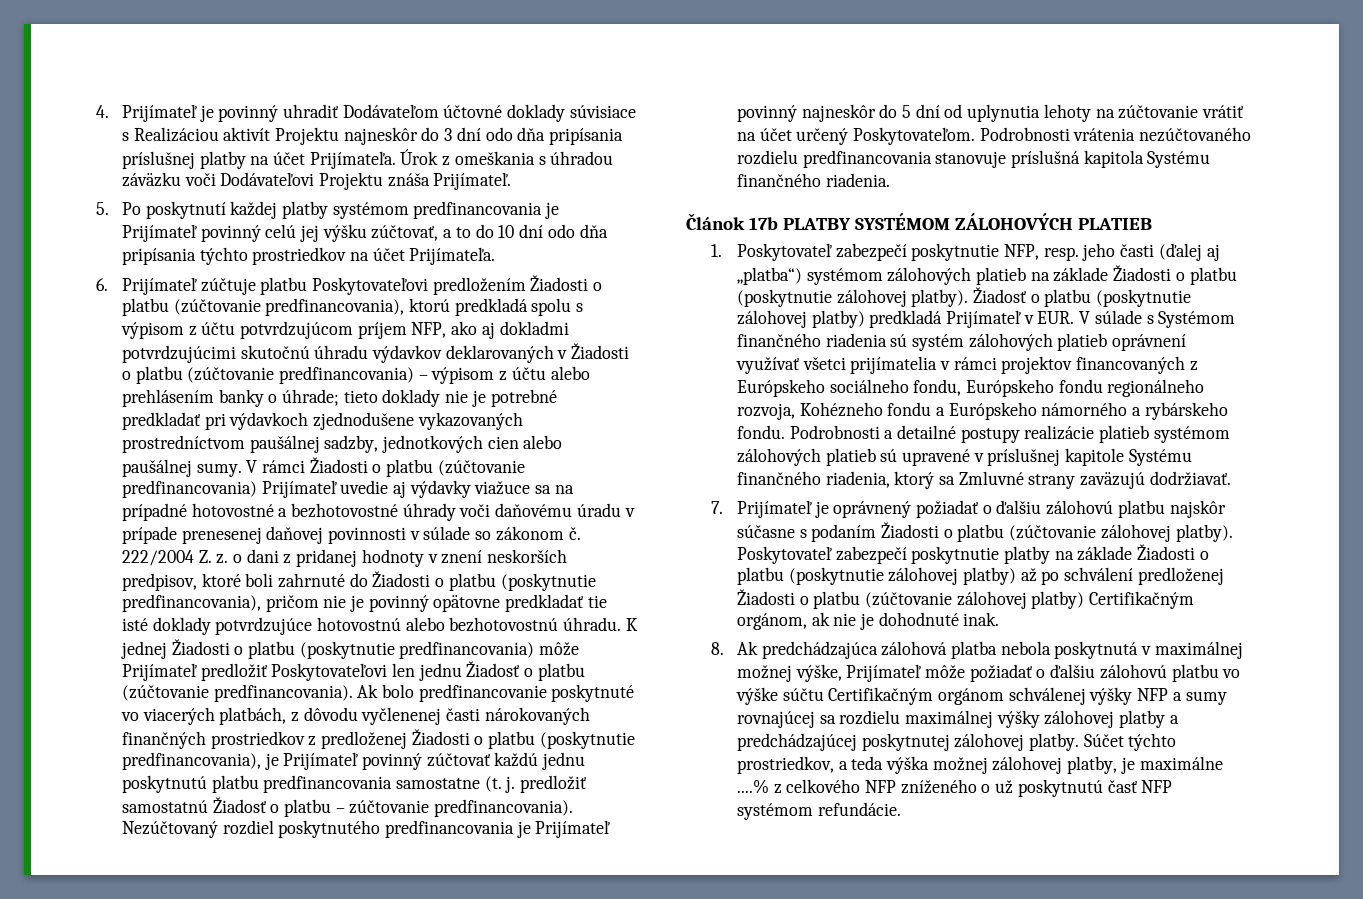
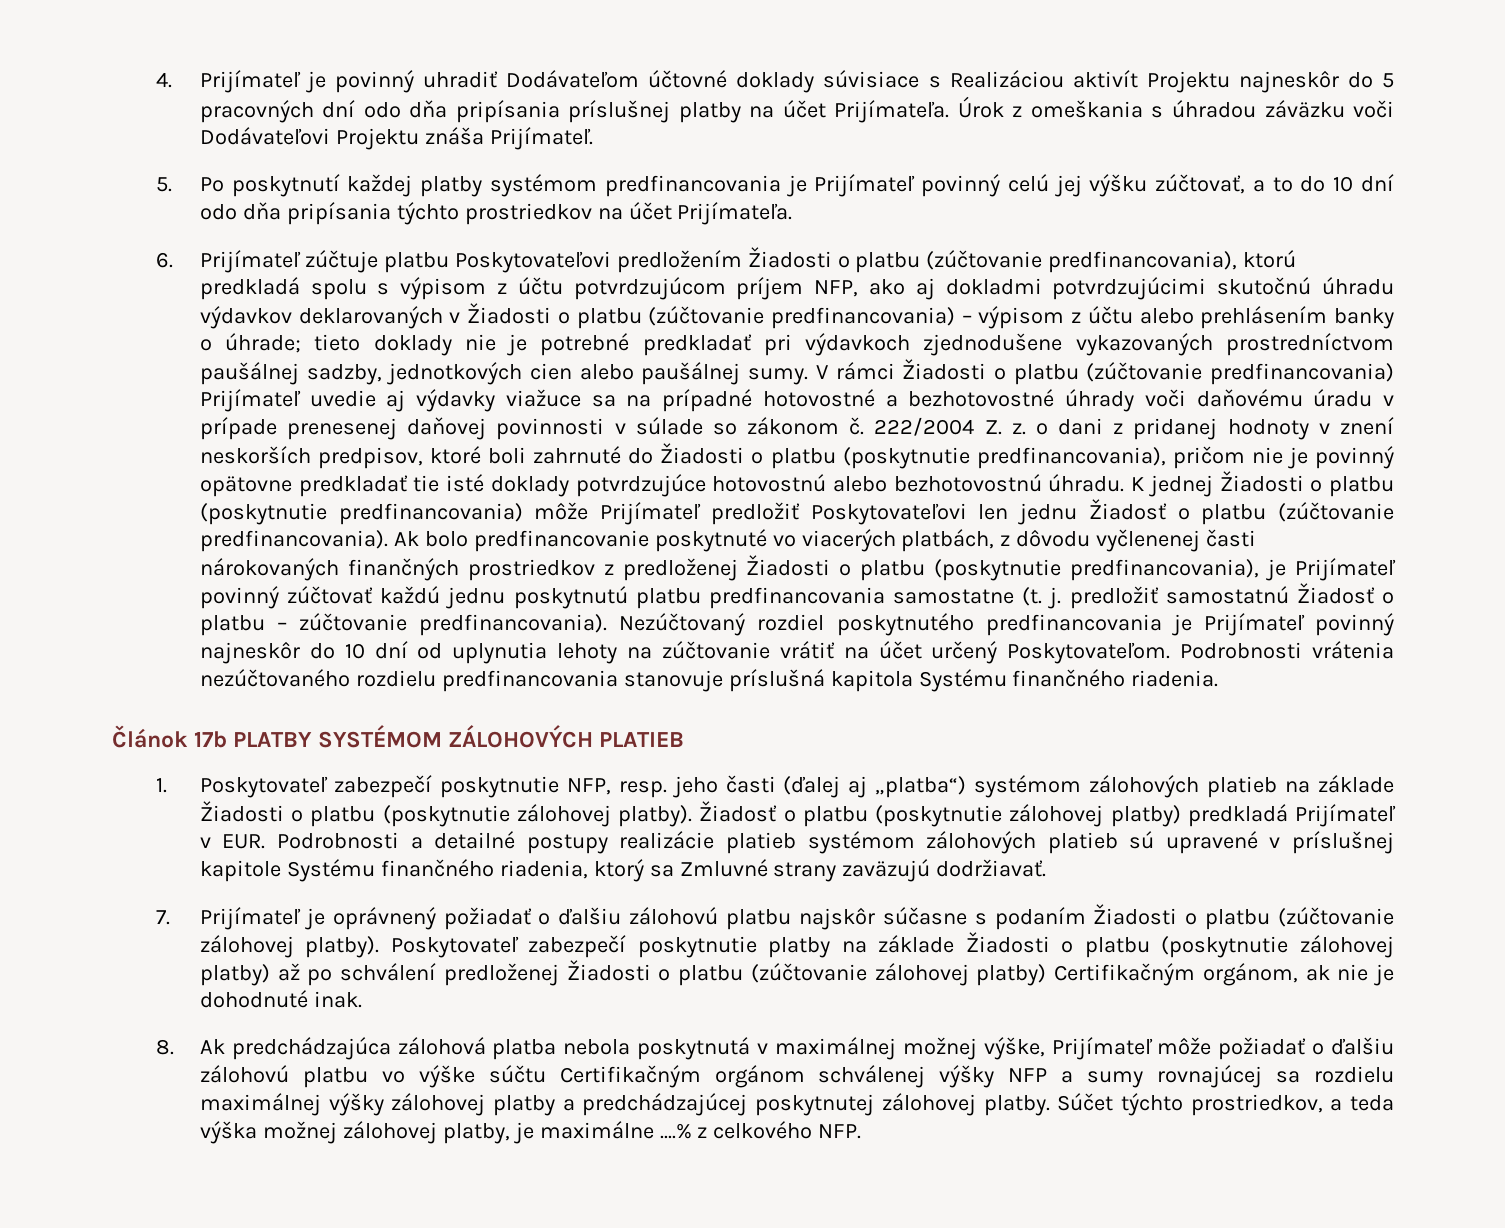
- 4. Prijímateľ je povinný uhradiť Dodávateľom účtovné doklady súvisiace s Realizáciou aktivít Projektu najneskôr do 3 dní odo dňa pripísania príslušnej platby na účet Prijímateľa.
+ 4. Prijímateľ je povinný uhradiť Dodávateľom účtovné doklady súvisiace s Realizáciou aktivít Projektu najneskôr do 5 pracovných dní odo dňa pripísania príslušnej platby na účet Prijímateľa.
- Nezúčtovaný rozdiel poskytnutého predfinancovania je Prijímateľ povinný najneskôr do 5 dní od uplynutia lehoty na zúčtovanie vrátiť na účet určený Poskytovateľom.
+ Nezúčtovaný rozdiel poskytnutého predfinancovania je Prijímateľ povinný najneskôr do 10 dní od uplynutia lehoty na zúčtovanie vrátiť na účet určený Poskytovateľom.
- Žiadosť o platbu (poskytnutie zálohovej platby) predkladá Prijímateľ v EUR. V súlade s Systémom finančného riadenia sú systém zálohových platieb oprávnení využívať všetci prijímatelia v rámci projektov financovaných z Európskeho sociálneho fondu, Európskeho fondu regionálneho rozvoja, Kohézneho fondu a Európskeho námorného a rybárskeho fondu. Podrobnosti a detailné postupy realizácie platieb systémom zálohových platieb sú upravené v príslušnej kapitole Systému finančného riadenia, ktorý sa Zmluvné strany zaväzujú dodržiavať.
+ Žiadosť o platbu (poskytnutie zálohovej platby) predkladá Prijímateľ v EUR. Podrobnosti a detailné postupy realizácie platieb systémom zálohových platieb sú upravené v príslušnej kapitole Systému finančného riadenia, ktorý sa Zmluvné strany zaväzujú dodržiavať.
- Súčet týchto prostriedkov, a teda výška možnej zálohovej platby, je maximálne ....% z celkového NFP zníženého o už poskytnutú časť NFP systémom refundácie.
+ Súčet týchto prostriedkov, a teda výška možnej zálohovej platby, je maximálne ....% z celkového NFP.

